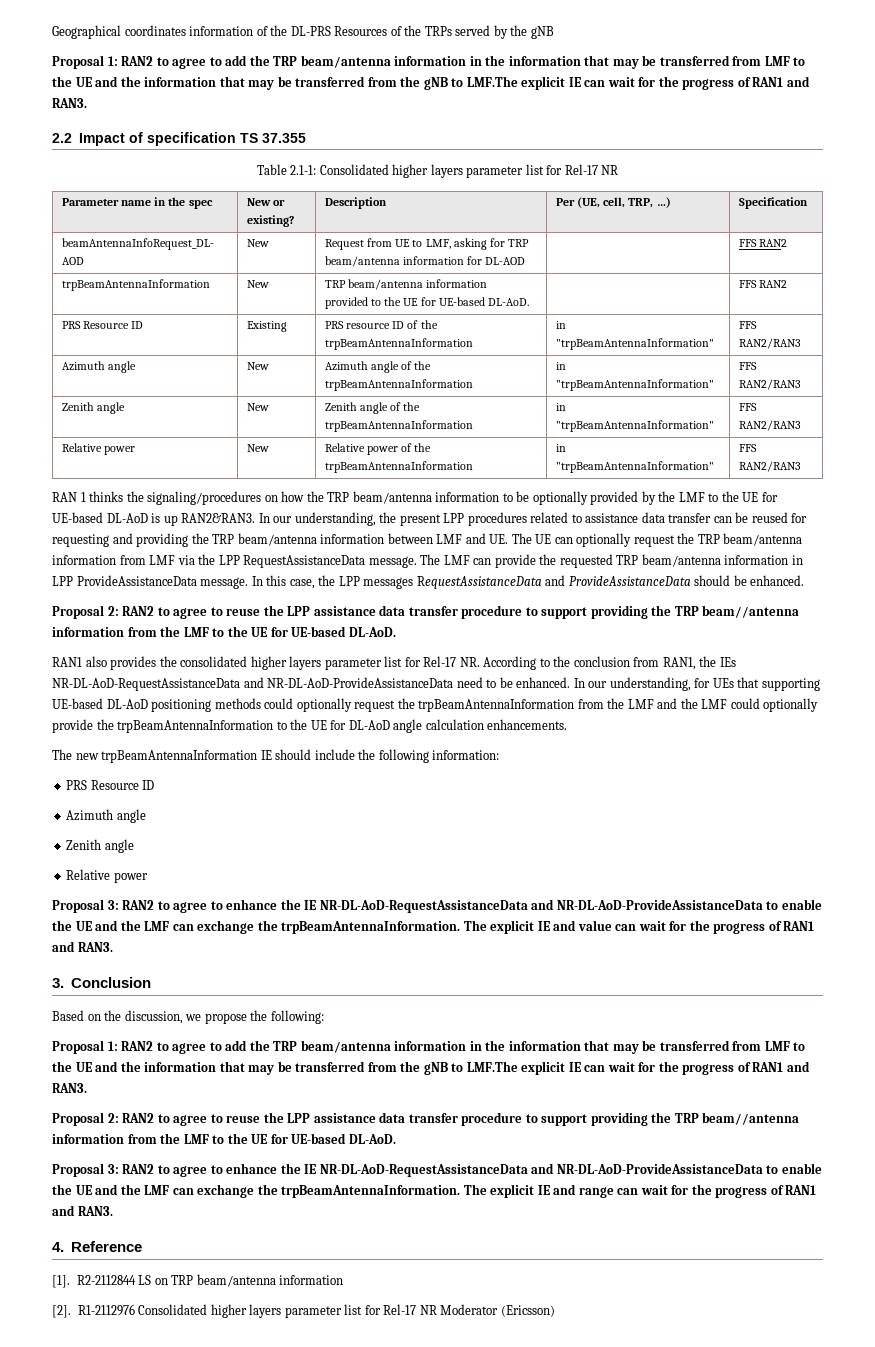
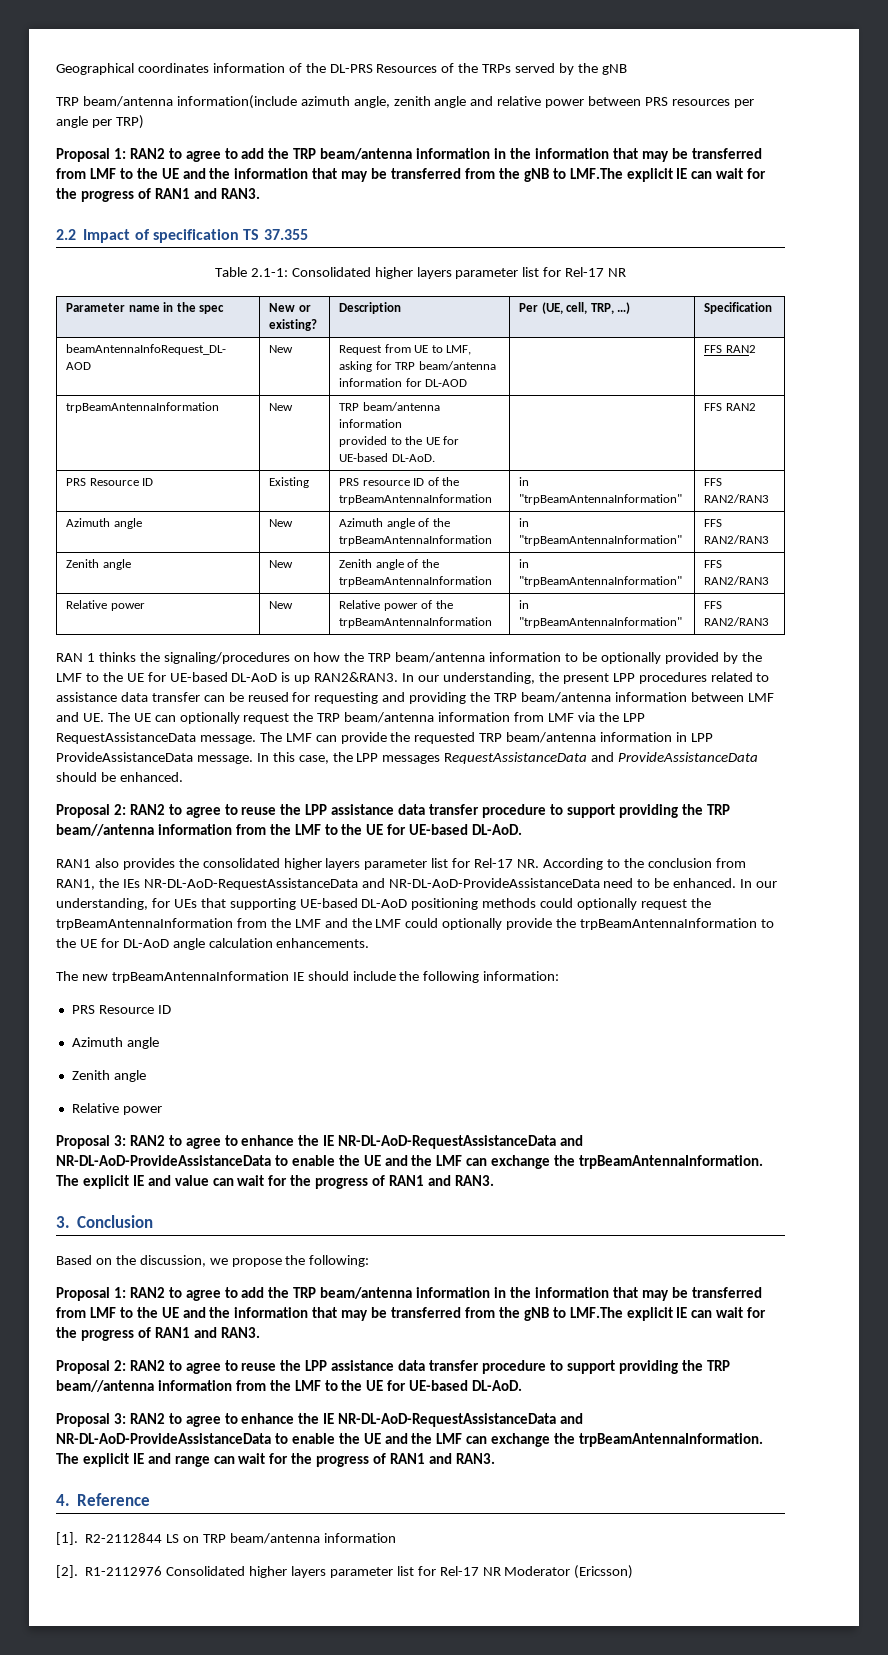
+ TRP beam/antenna information(include azimuth angle, zenith angle and relative power between PRS resources per angle per TRP)

